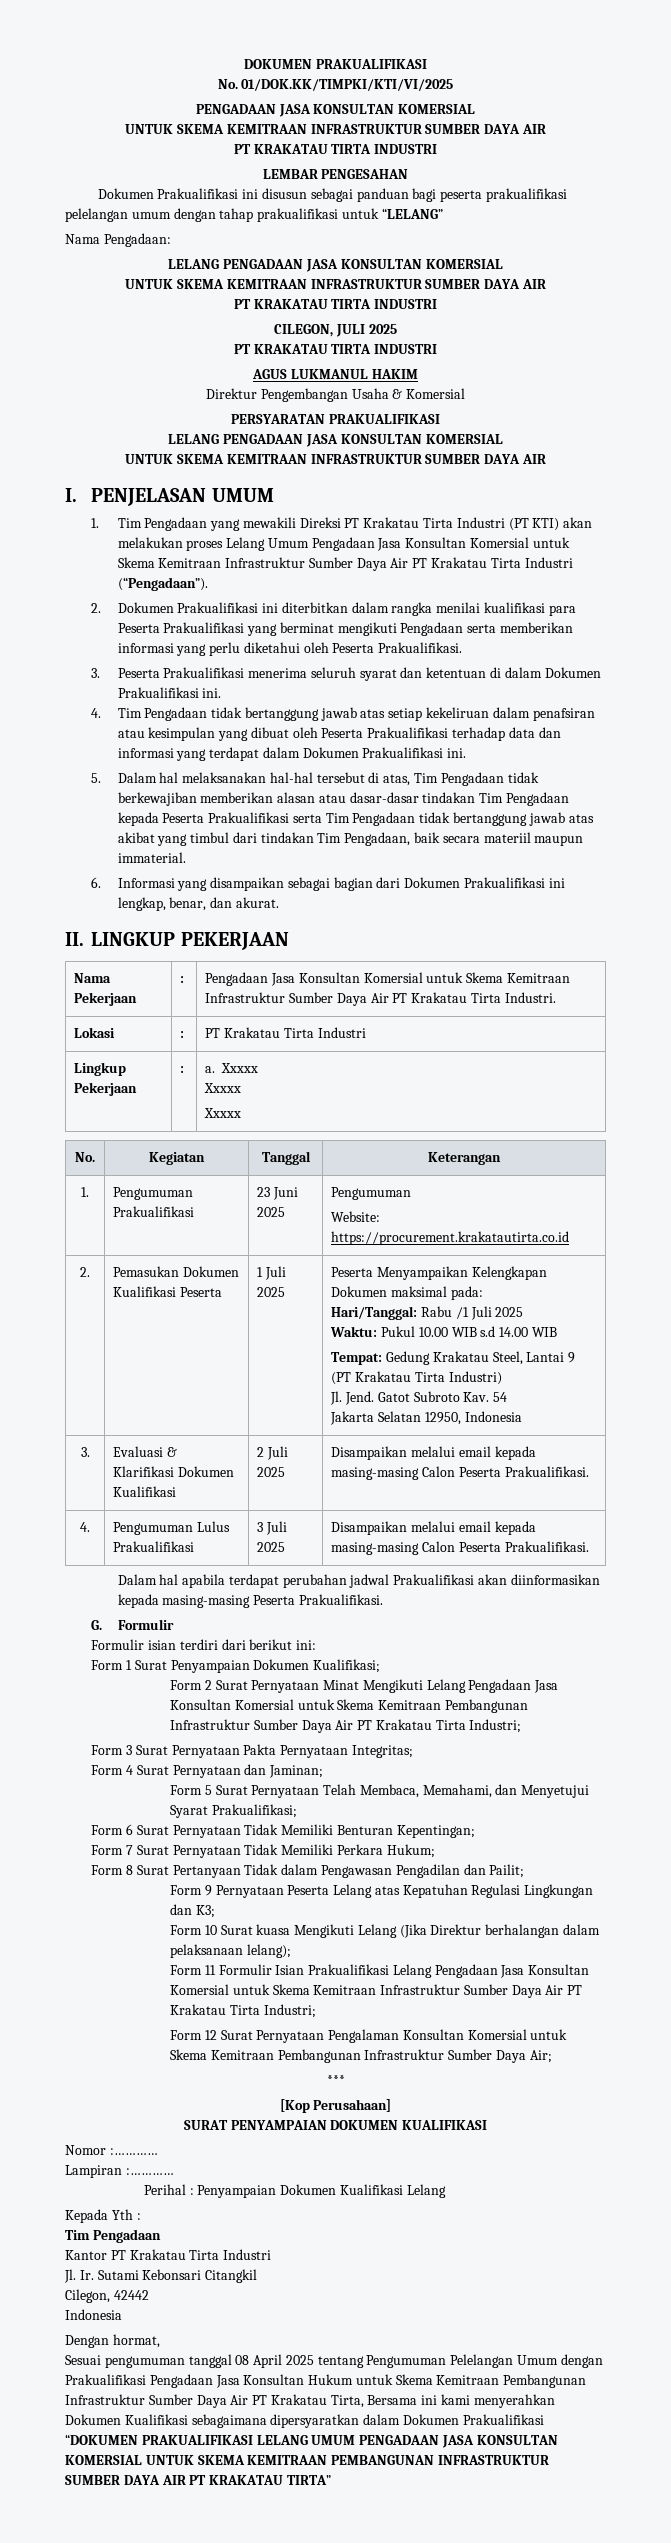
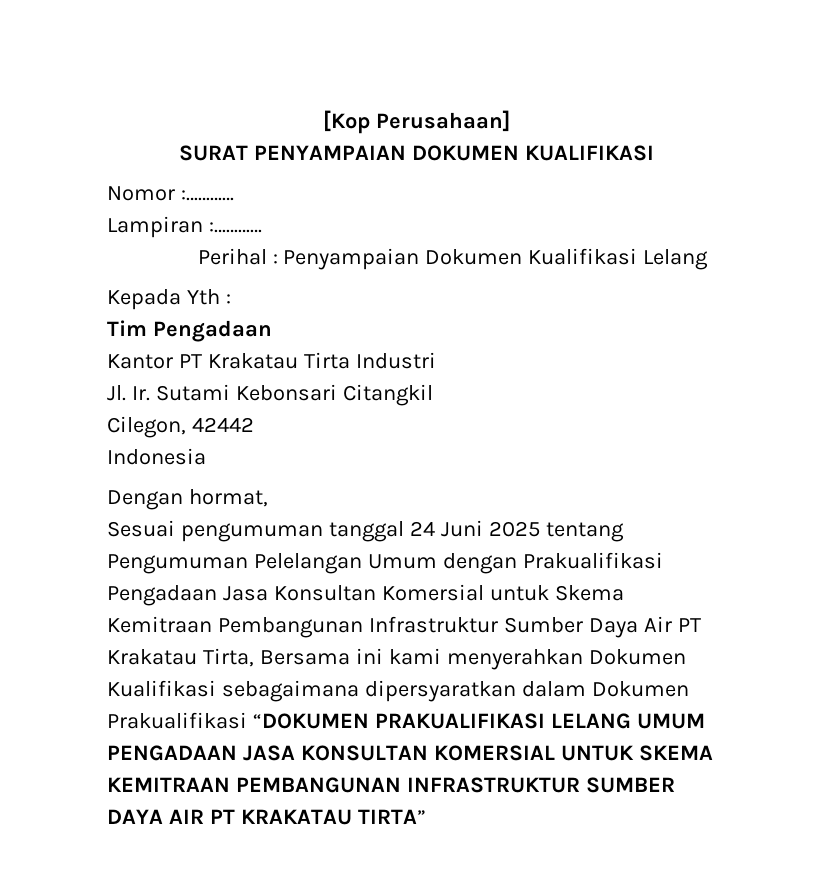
- DOKUMEN PRAKUALIFIKASI
- No. 01/DOK.KK/TIMPKI/KTI/VI/2025
- PENGADAAN JASA KONSULTAN KOMERSIAL
- UNTUK SKEMA KEMITRAAN INFRASTRUKTUR SUMBER DAYA AIR
- PT KRAKATAU TIRTA INDUSTRI
- LEMBAR PENGESAHAN
- Dokumen Prakualifikasi ini disusun sebagai panduan bagi peserta prakualifikasi pelelangan umum dengan tahap prakualifikasi untuk “LELANG”
- Nama Pengadaan:
- LELANG PENGADAAN JASA KONSULTAN KOMERSIAL
- UNTUK SKEMA KEMITRAAN INFRASTRUKTUR SUMBER DAYA AIR
- PT KRAKATAU TIRTA INDUSTRI
- CILEGON, JULI 2025
- PT KRAKATAU TIRTA INDUSTRI
- AGUS LUKMANUL HAKIM
- Direktur Pengembangan Usaha & Komersial
- PERSYARATAN PRAKUALIFIKASI
- LELANG PENGADAAN JASA KONSULTAN KOMERSIAL
- UNTUK SKEMA KEMITRAAN INFRASTRUKTUR SUMBER DAYA AIR
- I. PENJELASAN UMUM
- 1. Tim Pengadaan yang mewakili Direksi PT Krakatau Tirta Industri (PT KTI) akan melakukan proses Lelang Umum Pengadaan Jasa Konsultan Komersial untuk Skema Kemitraan Infrastruktur Sumber Daya Air PT Krakatau Tirta Industri (“Pengadaan”).
- 2. Dokumen Prakualifikasi ini diterbitkan dalam rangka menilai kualifikasi para Peserta Prakualifikasi yang berminat mengikuti Pengadaan serta memberikan informasi yang perlu diketahui oleh Peserta Prakualifikasi.
- 3. Peserta Prakualifikasi menerima seluruh syarat dan ketentuan di dalam Dokumen Prakualifikasi ini.
- 4. Tim Pengadaan tidak bertanggung jawab atas setiap kekeliruan dalam penafsiran atau kesimpulan yang dibuat oleh Peserta Prakualifikasi terhadap data dan informasi yang terdapat dalam Dokumen Prakualifikasi ini.
- 5. Dalam hal melaksanakan hal-hal tersebut di atas, Tim Pengadaan tidak berkewajiban memberikan alasan atau dasar-dasar tindakan Tim Pengadaan kepada Peserta Prakualifikasi serta Tim Pengadaan tidak bertanggung jawab atas akibat yang timbul dari tindakan Tim Pengadaan, baik secara materiil maupun immaterial.
- 6. Informasi yang disampaikan sebagai bagian dari Dokumen Prakualifikasi ini lengkap, benar, dan akurat.
- II. LINGKUP PEKERJAAN
- Nama Pekerjaan | : | Pengadaan Jasa Konsultan Komersial untuk Skema Kemitraan Infrastruktur Sumber Daya Air PT Krakatau Tirta Industri.
- Lokasi | : | PT Krakatau Tirta Industri
- Lingkup Pekerjaan | : | a. Xxxxx
- Xxxxx
- Xxxxx
- No. | Kegiatan | Tanggal | Keterangan
- 1. | Pengumuman Prakualifikasi | 23 Juni 2025 | Pengumuman
- Website: https://procurement.krakatautirta.co.id
- 2. | Pemasukan Dokumen Kualifikasi Peserta | 1 Juli 2025 | Peserta Menyampaikan Kelengkapan Dokumen maksimal pada:
- Hari/Tanggal: Rabu /1 Juli 2025
- Waktu: Pukul 10.00 WIB s.d 14.00 WIB
- Tempat: Gedung Krakatau Steel, Lantai 9 (PT Krakatau Tirta Industri)
- Jl. Jend. Gatot Subroto Kav. 54
- Jakarta Selatan 12950, Indonesia
- 3. | Evaluasi & Klarifikasi Dokumen Kualifikasi | 2 Juli 2025 | Disampaikan melalui email kepada masing-masing Calon Peserta Prakualifikasi.
- 4. | Pengumuman Lulus Prakualifikasi | 3 Juli 2025 | Disampaikan melalui email kepada masing-masing Calon Peserta Prakualifikasi.
- Dalam hal apabila terdapat perubahan jadwal Prakualifikasi akan diinformasikan kepada masing-masing Peserta Prakualifikasi.
- G. Formulir
- Formulir isian terdiri dari berikut ini:
- Form 1 Surat Penyampaian Dokumen Kualifikasi;
- Form 2 Surat Pernyataan Minat Mengikuti Lelang Pengadaan Jasa Konsultan Komersial untuk Skema Kemitraan Pembangunan Infrastruktur Sumber Daya Air PT Krakatau Tirta Industri;
- Form 3 Surat Pernyataan Pakta Pernyataan Integritas;
- Form 4 Surat Pernyataan dan Jaminan;
- Form 5 Surat Pernyataan Telah Membaca, Memahami, dan Menyetujui Syarat Prakualifikasi;
- Form 6 Surat Pernyataan Tidak Memiliki Benturan Kepentingan;
- Form 7 Surat Pernyataan Tidak Memiliki Perkara Hukum;
- Form 8 Surat Pertanyaan Tidak dalam Pengawasan Pengadilan dan Pailit;
- Form 9 Pernyataan Peserta Lelang atas Kepatuhan Regulasi Lingkungan dan K3;
- Form 10 Surat kuasa Mengikuti Lelang (Jika Direktur berhalangan dalam pelaksanaan lelang);
- Form 11 Formulir Isian Prakualifikasi Lelang Pengadaan Jasa Konsultan Komersial untuk Skema Kemitraan Infrastruktur Sumber Daya Air PT Krakatau Tirta Industri;
- Form 12 Surat Pernyataan Pengalaman Konsultan Komersial untuk Skema Kemitraan Pembangunan Infrastruktur Sumber Daya Air;
- ***
- Sesuai pengumuman tanggal 08 April 2025 tentang Pengumuman Pelelangan Umum dengan Prakualifikasi Pengadaan Jasa Konsultan Hukum untuk Skema Kemitraan Pembangunan Infrastruktur Sumber Daya Air PT Krakatau Tirta, Bersama ini kami menyerahkan Dokumen Kualifikasi sebagaimana dipersyaratkan dalam Dokumen Prakualifikasi “DOKUMEN PRAKUALIFIKASI LELANG UMUM PENGADAAN JASA KONSULTAN KOMERSIAL UNTUK SKEMA KEMITRAAN PEMBANGUNAN INFRASTRUKTUR SUMBER DAYA AIR PT KRAKATAU TIRTA”
+ Sesuai pengumuman tanggal 24 Juni 2025 tentang Pengumuman Pelelangan Umum dengan Prakualifikasi Pengadaan Jasa Konsultan Komersial untuk Skema Kemitraan Pembangunan Infrastruktur Sumber Daya Air PT Krakatau Tirta, Bersama ini kami menyerahkan Dokumen Kualifikasi sebagaimana dipersyaratkan dalam Dokumen Prakualifikasi “DOKUMEN PRAKUALIFIKASI LELANG UMUM PENGADAAN JASA KONSULTAN KOMERSIAL UNTUK SKEMA KEMITRAAN PEMBANGUNAN INFRASTRUKTUR SUMBER DAYA AIR PT KRAKATAU TIRTA”

